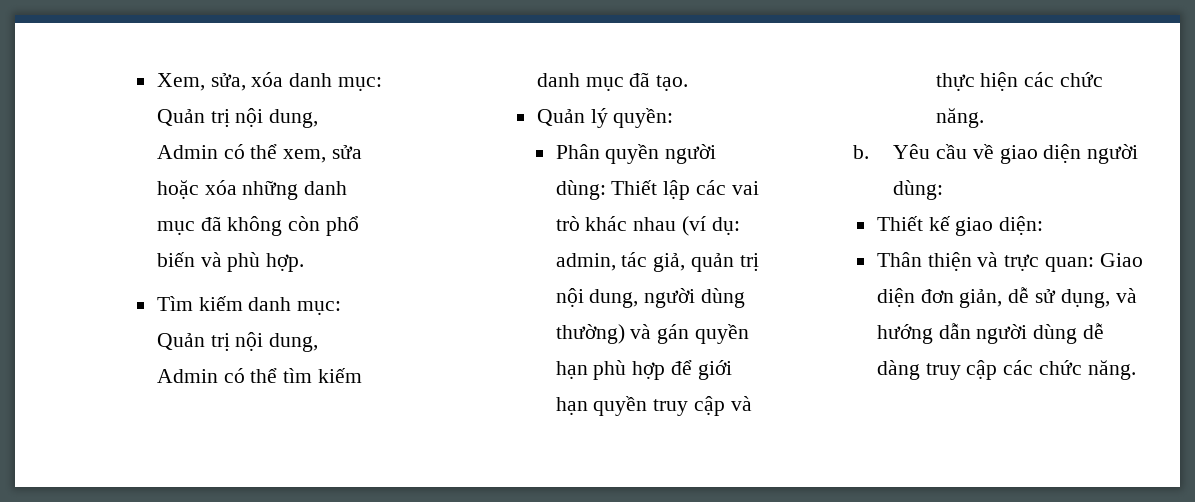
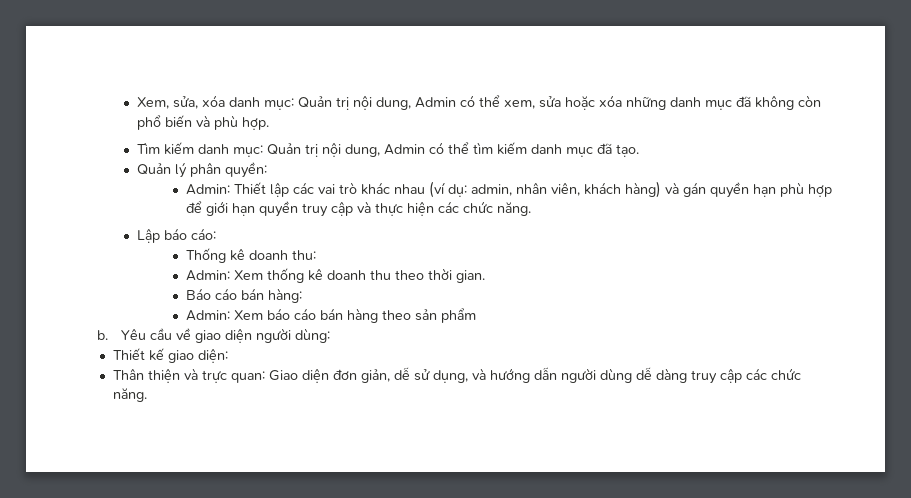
- Quản lý quyền:
+ Quản lý phân quyền:
- Phân quyền người dùng: Thiết lập các vai trò khác nhau (ví dụ: admin, tác giả, quản trị nội dung, người dùng thường) và gán quyền hạn phù hợp để giới hạn quyền truy cập và thực hiện các chức năng.
+ Admin: Thiết lập các vai trò khác nhau (ví dụ: admin, nhân viên, khách hàng) và gán quyền hạn phù hợp để giới hạn quyền truy cập và thực hiện các chức năng.
+ Lập báo cáo:
+ Thống kê doanh thu:
+ Admin: Xem thống kê doanh thu theo thời gian.
+ Báo cáo bán hàng:
+ Admin: Xem báo cáo bán hàng theo sản phẩm

